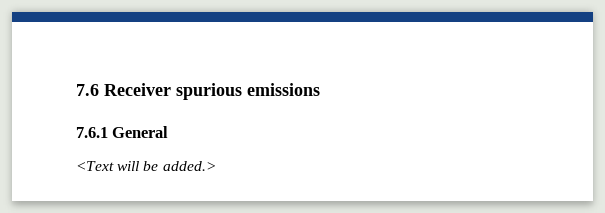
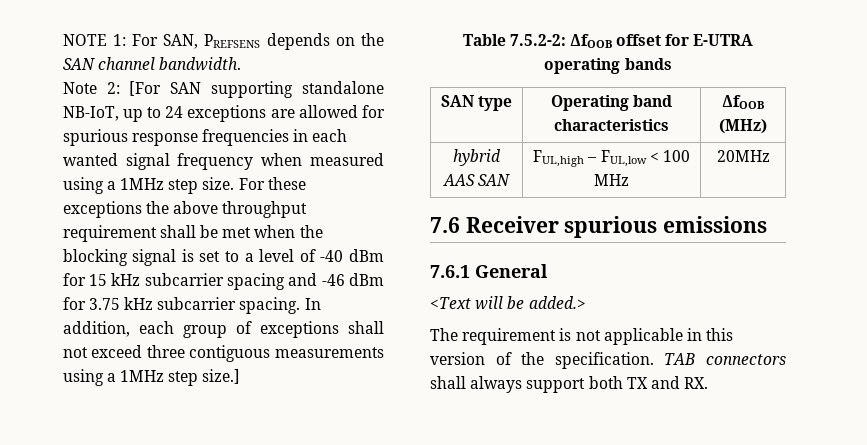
+ NOTE 1: For SAN, PREFSENS depends on the SAN channel bandwidth.
+ Note 2: [For SAN supporting standalone NB-IoT, up to 24 exceptions are allowed for spurious response frequencies in each wanted signal frequency when measured using a 1MHz step size. For these exceptions the above throughput requirement shall be met when the blocking signal is set to a level of -40 dBm for 15 kHz subcarrier spacing and -46 dBm for 3.75 kHz subcarrier spacing. In addition, each group of exceptions shall not exceed three contiguous measurements using a 1MHz step size.]
+ Table 7.5.2-2: ΔfOOB offset for E-UTRA operating bands
+ SAN type | Operating band characteristics | ΔfOOB (MHz)
+ hybrid AAS SAN | FUL,high – FUL,low < 100 MHz | 20MHz
+ The requirement is not applicable in this version of the specification. TAB connectors shall always support both TX and RX.

